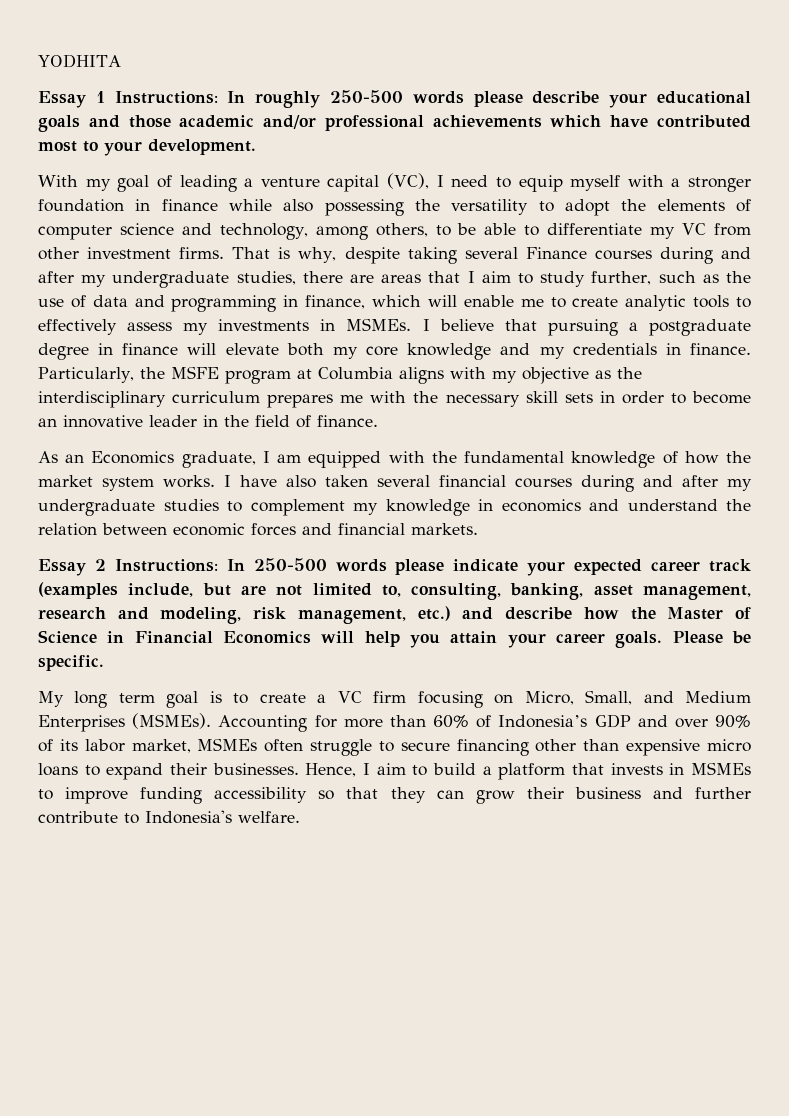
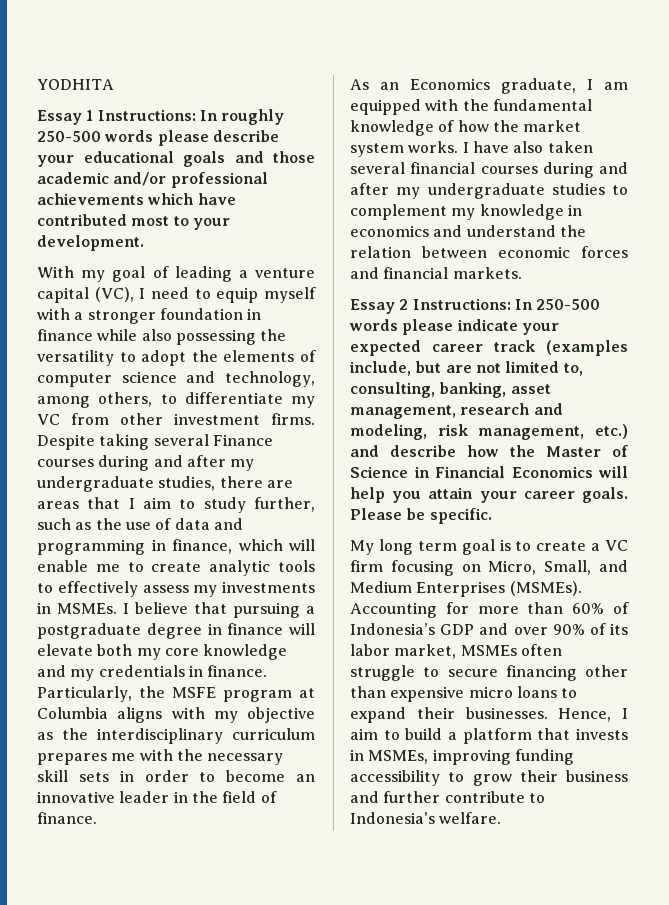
- With my goal of leading a venture capital (VC), I need to equip myself with a stronger foundation in finance while also possessing the versatility to adopt the elements of computer science and technology, among others, to be able to differentiate my VC from other investment firms.
+ With my goal of leading a venture capital (VC), I need to equip myself with a stronger foundation in finance while also possessing the versatility to adopt the elements of computer science and technology, among others, to differentiate my VC from other investment firms.
- That is why, despite taking several Finance courses during and after my undergraduate studies, there are areas that I aim to study further, such as the use of data and programming in finance, which will enable me to create analytic tools to effectively assess my investments in MSMEs.
+ Despite taking several Finance courses during and after my undergraduate studies, there are areas that I aim to study further, such as the use of data and programming in finance, which will enable me to create analytic tools to effectively assess my investments in MSMEs.
- Hence, I aim to build a platform that invests in MSMEs to improve funding accessibility so that they can grow their business and further contribute to Indonesia's welfare.
+ Hence, I aim to build a platform that invests in MSMEs, improving funding accessibility to grow their business and further contribute to Indonesia's welfare.

